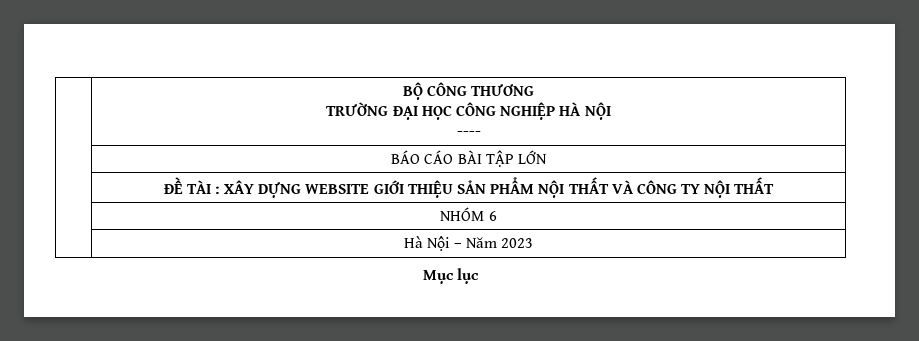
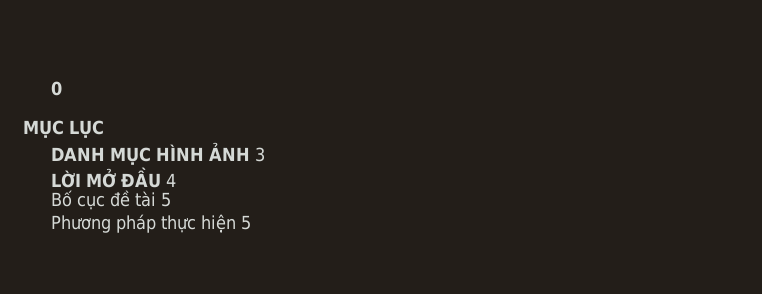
- | BỘ CÔNG THƯƠNG
- TRƯỜNG ĐẠI HỌC CÔNG NGHIỆP HÀ NỘI
- ----
- | BÁO CÁO BÀI TẬP LỚN
- | ĐỀ TÀI : XÂY DỰNG WEBSITE GIỚI THIỆU SẢN PHẨM NỘI THẤT VÀ CÔNG TY NỘI THẤT
- | NHÓM 6
- | Hà Nội – Năm 2023
- Mục lục
+ 0
+ MỤC LỤC
+ DANH MỤC HÌNH ẢNH 3
+ LỜI MỞ ĐẦU 4
+ Bố cục đề tài 5
+ Phương pháp thực hiện 5

